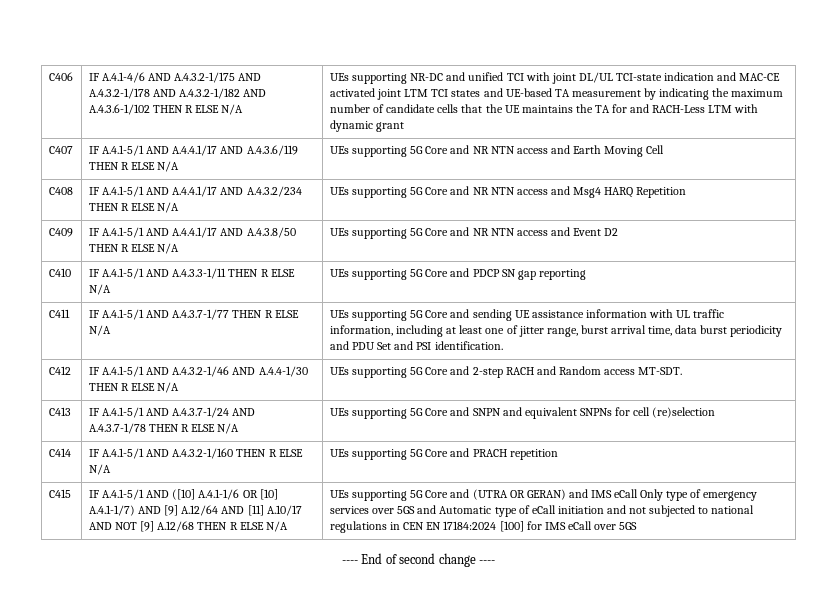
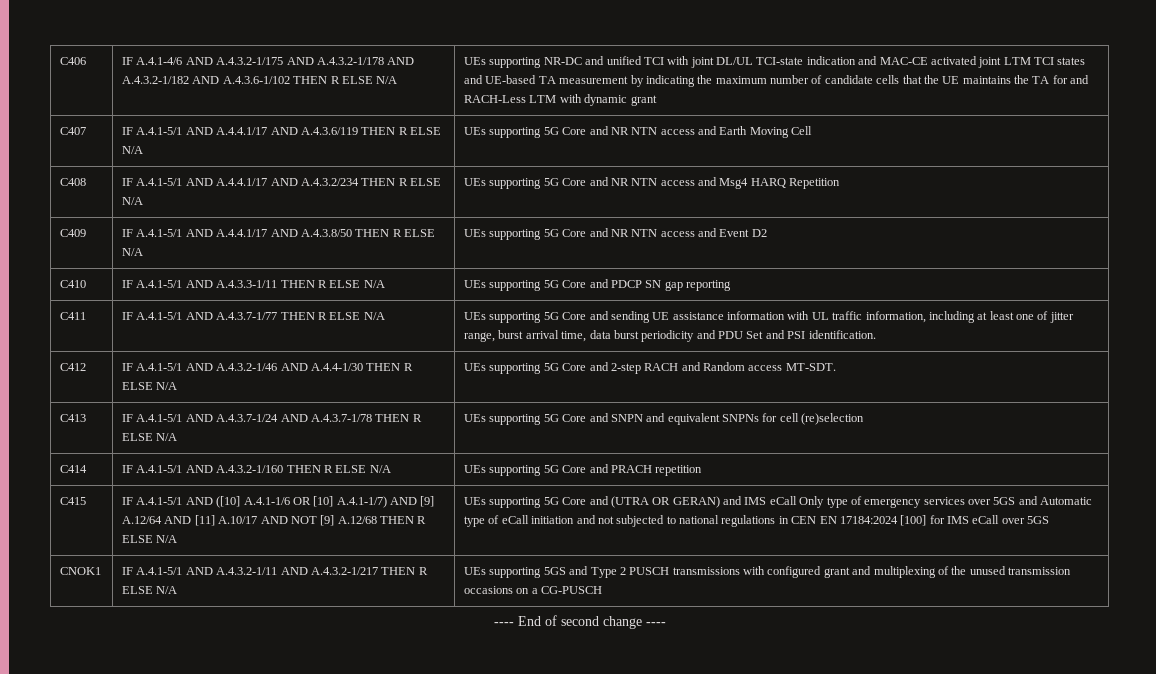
+ CNOK1 | IF A.4.1-5/1 AND A.4.3.2-1/11 AND A.4.3.2-1/217 THEN R ELSE N/A | UEs supporting 5GS and Type 2 PUSCH transmissions with configured grant and multiplexing of the unused transmission occasions on a CG-PUSCH

